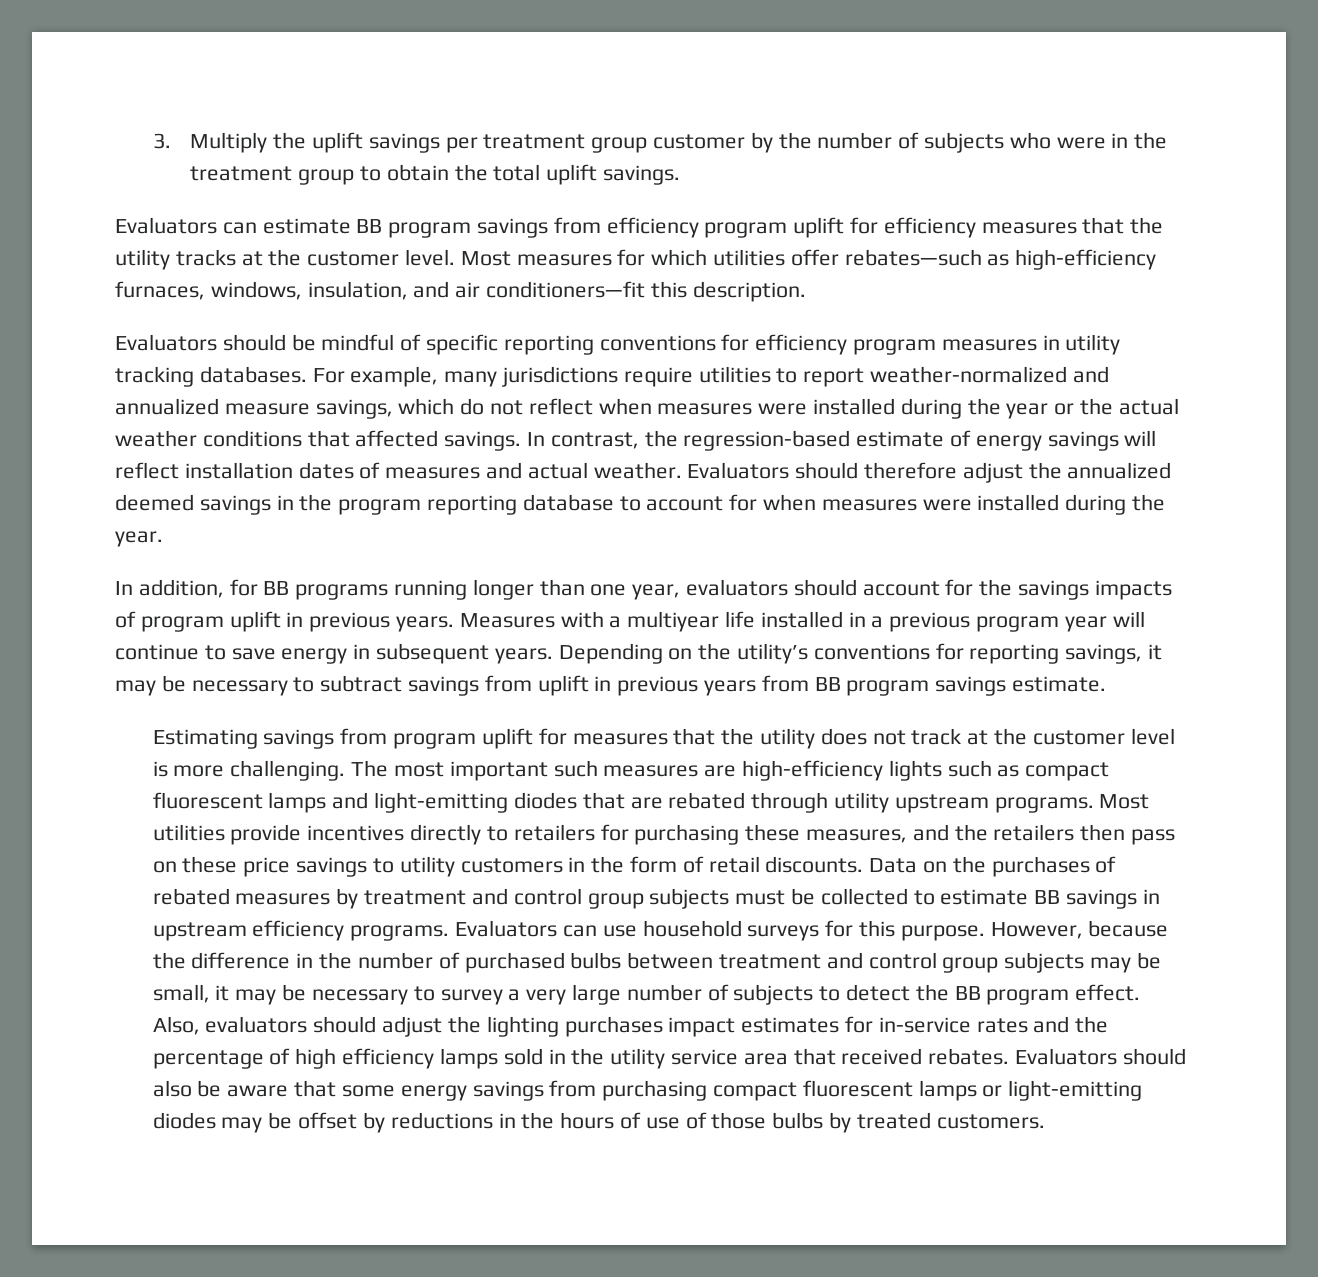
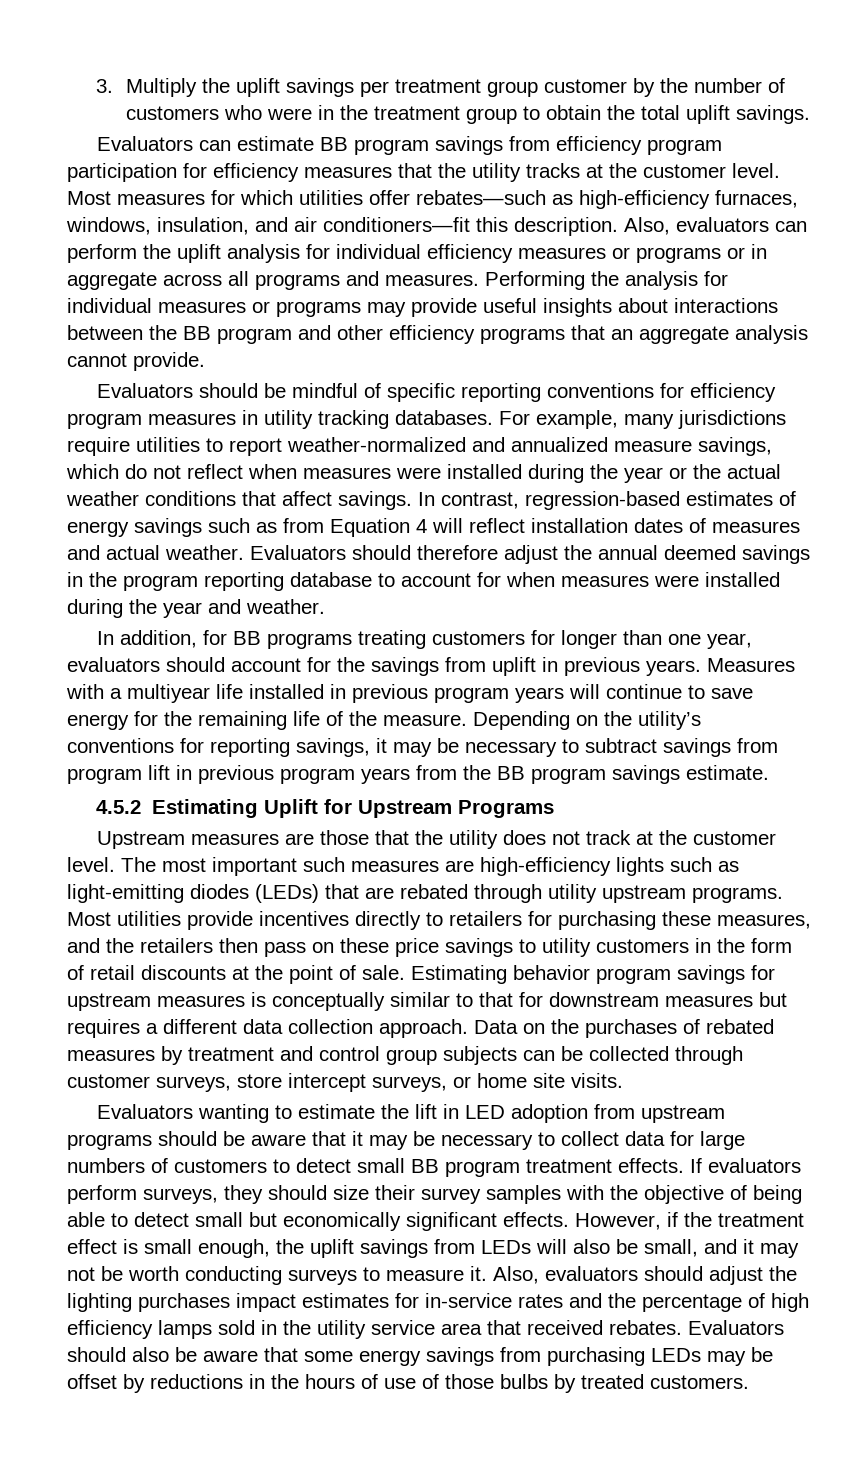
- 3. Multiply the uplift savings per treatment group customer by the number of subjects who were in the treatment group to obtain the total uplift savings.
+ 3. Multiply the uplift savings per treatment group customer by the number of customers who were in the treatment group to obtain the total uplift savings.
- Evaluators can estimate BB program savings from efficiency program uplift for efficiency measures that the utility tracks at the customer level.
+ Evaluators can estimate BB program savings from efficiency program participation for efficiency measures that the utility tracks at the customer level.
+ Also, evaluators can perform the uplift analysis for individual efficiency measures or programs or in aggregate across all programs and measures. Performing the analysis for individual measures or programs may provide useful insights about interactions between the BB program and other efficiency programs that an aggregate analysis cannot provide.
- For example, many jurisdictions require utilities to report weather-normalized and annualized measure savings, which do not reflect when measures were installed during the year or the actual weather conditions that affected savings.
+ For example, many jurisdictions require utilities to report weather-normalized and annualized measure savings, which do not reflect when measures were installed during the year or the actual weather conditions that affect savings.
- In contrast, the regression-based estimate of energy savings will reflect installation dates of measures and actual weather.
+ In contrast, regression-based estimates of energy savings such as from Equation 4 will reflect installation dates of measures and actual weather.
- Evaluators should therefore adjust the annualized deemed savings in the program reporting database to account for when measures were installed during the year.
+ Evaluators should therefore adjust the annual deemed savings in the program reporting database to account for when measures were installed during the year and weather.
- In addition, for BB programs running longer than one year, evaluators should account for the savings impacts of program uplift in previous years.
+ In addition, for BB programs treating customers for longer than one year, evaluators should account for the savings from uplift in previous years.
- Measures with a multiyear life installed in a previous program year will continue to save energy in subsequent years.
+ Measures with a multiyear life installed in previous program years will continue to save energy for the remaining life of the measure.
- Depending on the utility’s conventions for reporting savings, it may be necessary to subtract savings from uplift in previous years from BB program savings estimate.
+ Depending on the utility’s conventions for reporting savings, it may be necessary to subtract savings from program lift in previous program years from the BB program savings estimate.
- Estimating savings from program uplift for measures that the utility does not track at the customer level is more challenging.
+ 4.5.2 Estimating Uplift for Upstream Programs
+ Upstream measures are those that the utility does not track at the customer level.
- The most important such measures are high-efficiency lights such as compact fluorescent lamps and light-emitting diodes that are rebated through utility upstream programs.
+ The most important such measures are high-efficiency lights such as light-emitting diodes (LEDs) that are rebated through utility upstream programs.
- Most utilities provide incentives directly to retailers for purchasing these measures, and the retailers then pass on these price savings to utility customers in the form of retail discounts.
+ Most utilities provide incentives directly to retailers for purchasing these measures, and the retailers then pass on these price savings to utility customers in the form of retail discounts at the point of sale. Estimating behavior program savings for upstream measures is conceptually similar to that for downstream measures but requires a different data collection approach.
- Data on the purchases of rebated measures by treatment and control group subjects must be collected to estimate BB savings in upstream efficiency programs. Evaluators can use household surveys for this purpose. However, because the difference in the number of purchased bulbs between treatment and control group subjects may be small, it may be necessary to survey a very large number of subjects to detect the BB program effect.
+ Data on the purchases of rebated measures by treatment and control group subjects can be collected through customer surveys, store intercept surveys, or home site visits.
+ Evaluators wanting to estimate the lift in LED adoption from upstream programs should be aware that it may be necessary to collect data for large numbers of customers to detect small BB program treatment effects. If evaluators perform surveys, they should size their survey samples with the objective of being able to detect small but economically significant effects. However, if the treatment effect is small enough, the uplift savings from LEDs will also be small, and it may not be worth conducting surveys to measure it.
- Evaluators should also be aware that some energy savings from purchasing compact fluorescent lamps or light-emitting diodes may be offset by reductions in the hours of use of those bulbs by treated customers.
+ Evaluators should also be aware that some energy savings from purchasing LEDs may be offset by reductions in the hours of use of those bulbs by treated customers.

